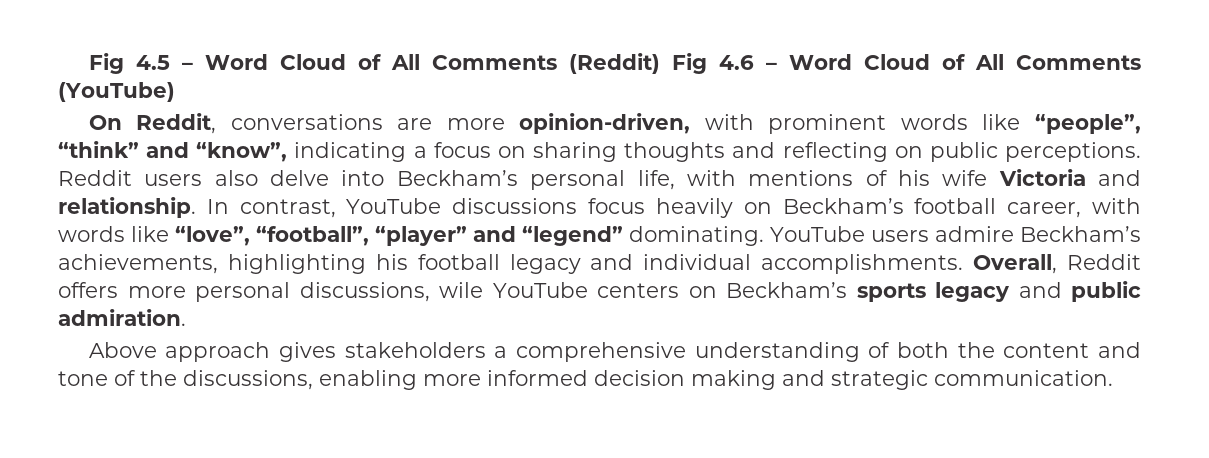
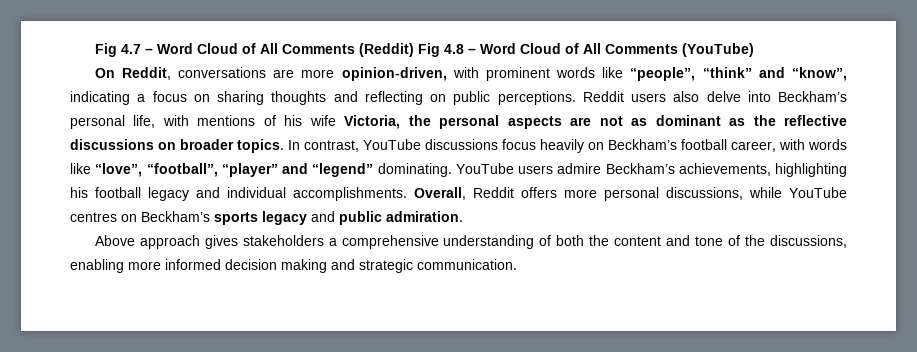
- Fig 4.5 – Word Cloud of All Comments (Reddit) Fig 4.6 – Word Cloud of All Comments (YouTube)
+ Fig 4.7 – Word Cloud of All Comments (Reddit) Fig 4.8 – Word Cloud of All Comments (YouTube)
- Reddit users also delve into Beckham’s personal life, with mentions of his wife Victoria and relationship.
+ Reddit users also delve into Beckham’s personal life, with mentions of his wife Victoria, the personal aspects are not as dominant as the reflective discussions on broader topics.
- Overall, Reddit offers more personal discussions, wile YouTube centers on Beckham’s sports legacy and public admiration.
+ Overall, Reddit offers more personal discussions, while YouTube centres on Beckham’s sports legacy and public admiration.

